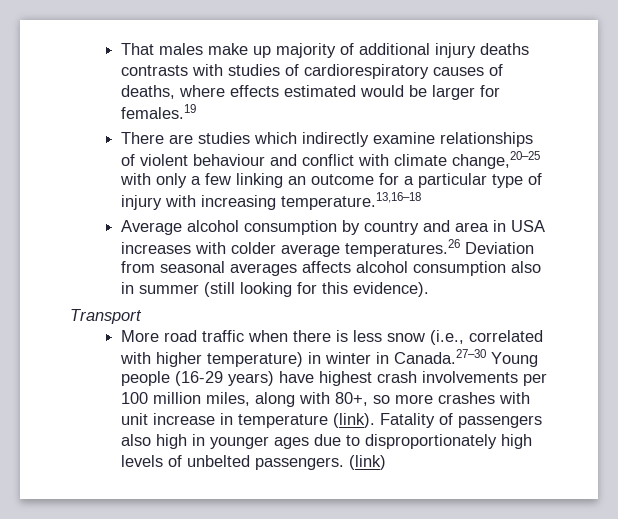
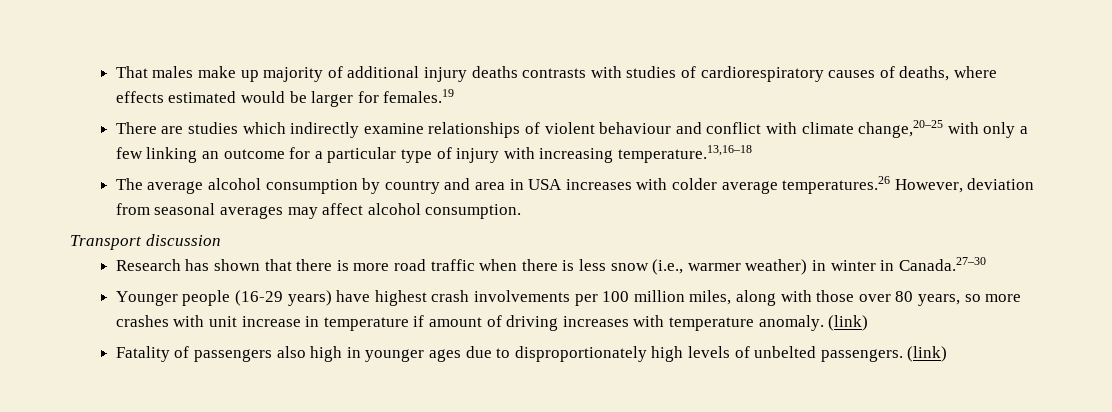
- Average alcohol consumption by country and area in USA increases with colder average temperatures.26 Deviation from seasonal averages affects alcohol consumption also in summer (still looking for this evidence).
- Transport
- More road traffic when there is less snow (i.e., correlated with higher temperature) in winter in Canada.27–30 Young people (16-29 years) have highest crash involvements per 100 million miles, along with 80+, so more crashes with unit increase in temperature (link). Fatality of passengers also high in younger ages due to disproportionately high levels of unbelted passengers.
+ The average alcohol consumption by country and area in USA increases with colder average temperatures.26 However, deviation from seasonal averages may affect alcohol consumption.
+ Transport discussion
+ Research has shown that there is more road traffic when there is less snow (i.e., warmer weather) in winter in Canada.27–30
+ Younger people (16-29 years) have highest crash involvements per 100 million miles, along with those over 80 years, so more crashes with unit increase in temperature if amount of driving increases with temperature anomaly. (link)
+ Fatality of passengers also high in younger ages due to disproportionately high levels of unbelted passengers.

